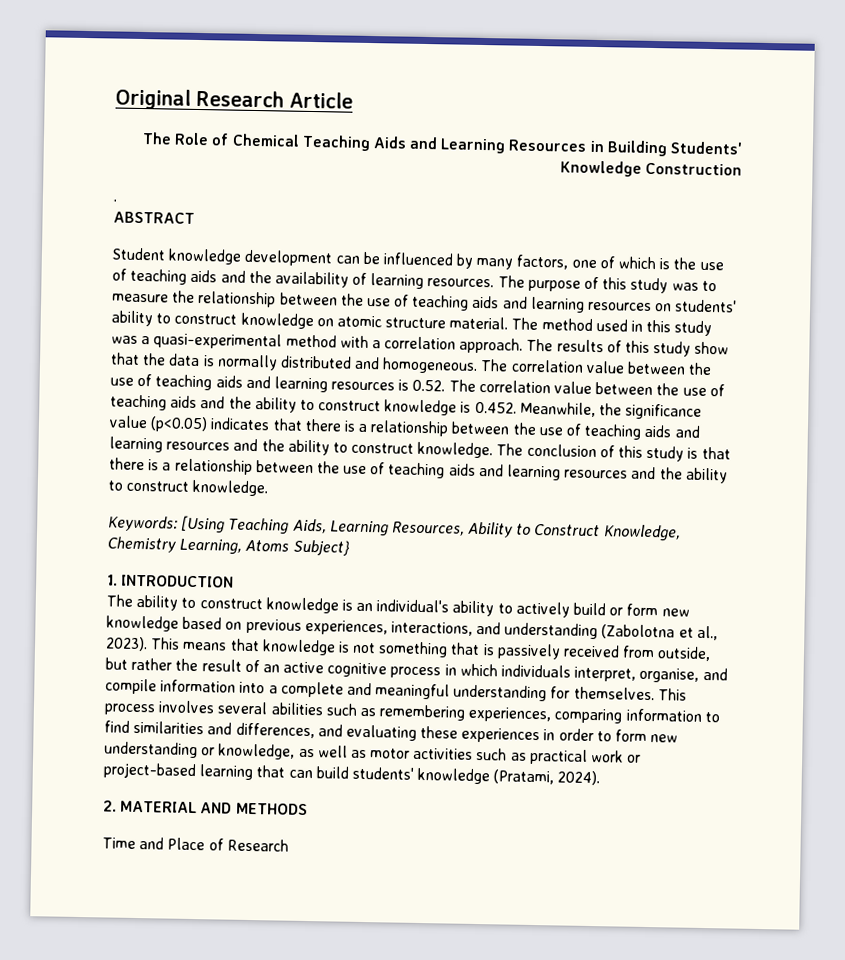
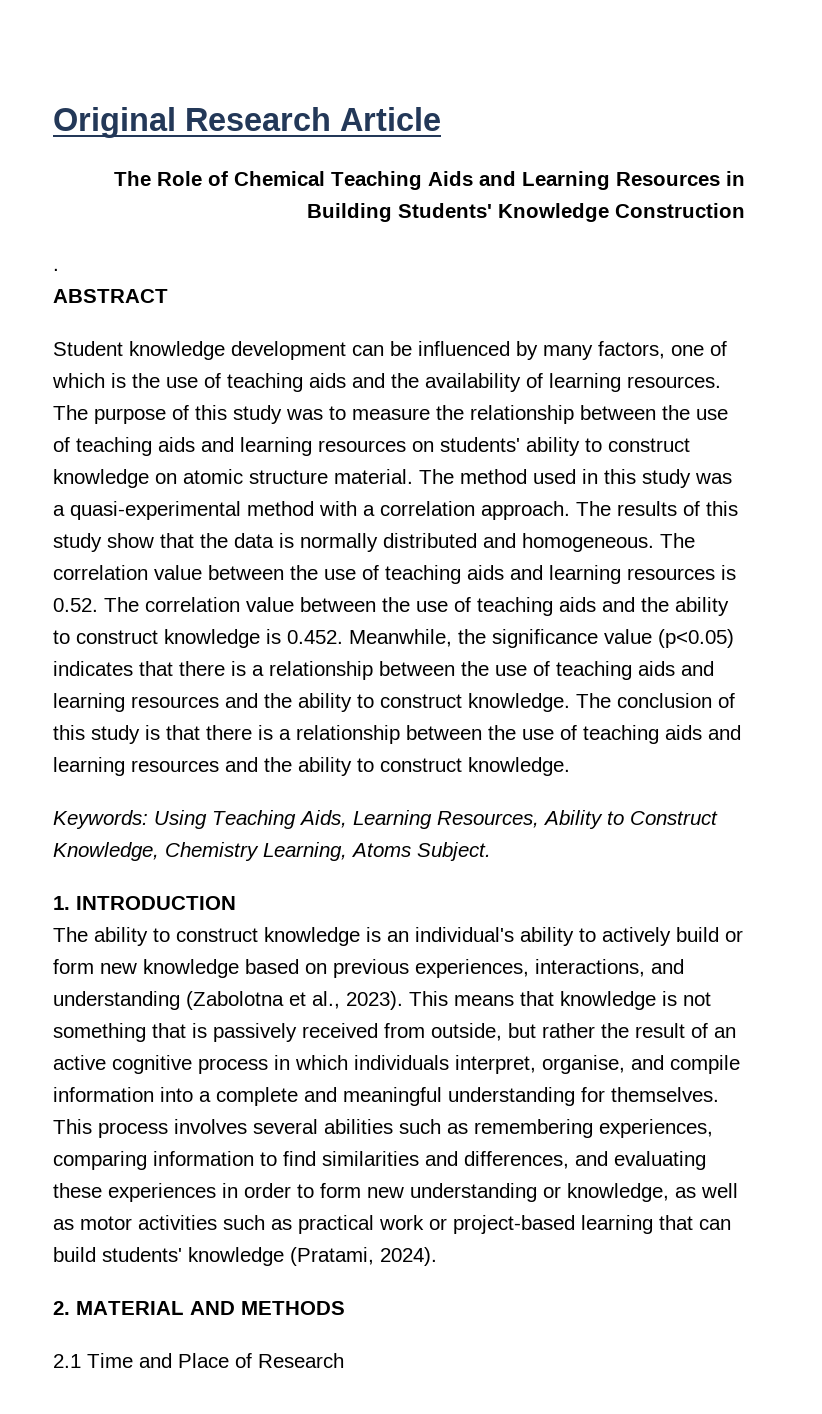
- Keywords: [Using Teaching Aids, Learning Resources, Ability to Construct Knowledge, Chemistry Learning, Atoms Subject}
+ Keywords: Using Teaching Aids, Learning Resources, Ability to Construct Knowledge, Chemistry Learning, Atoms Subject.
- Time and Place of Research
+ 2.1 Time and Place of Research

